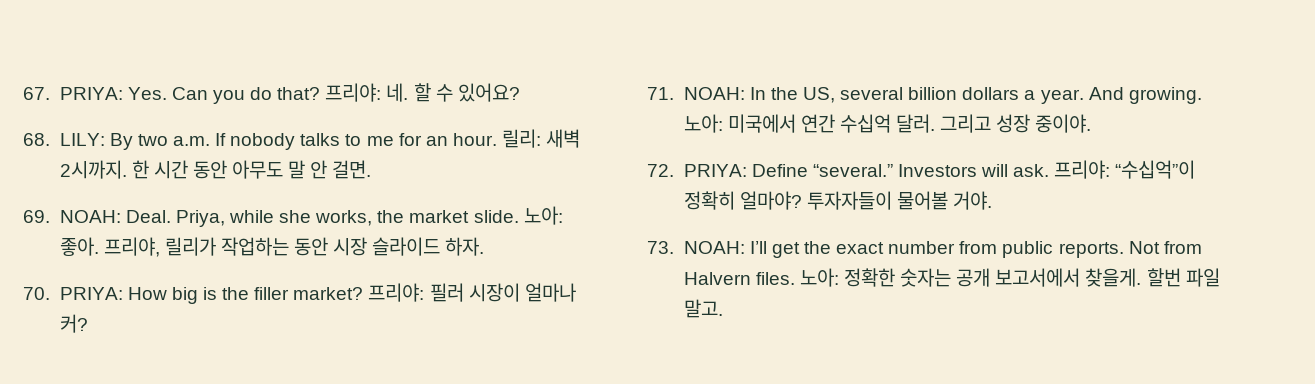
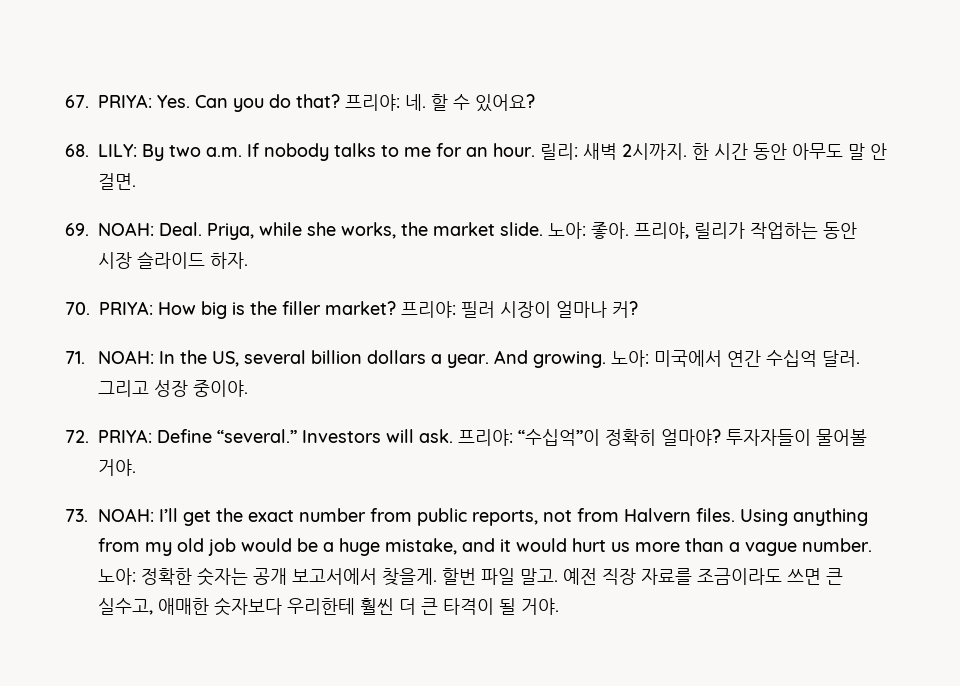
- 73. NOAH: I’ll get the exact number from public reports. Not from Halvern files.
+ 73. NOAH: I’ll get the exact number from public reports, not from Halvern files.
+ Using anything from my old job would be a huge mistake, and it would hurt us more than a vague number.
+ 예전 직장 자료를 조금이라도 쓰면 큰 실수고, 애매한 숫자보다 우리한테 훨씬 더 큰 타격이 될 거야.

